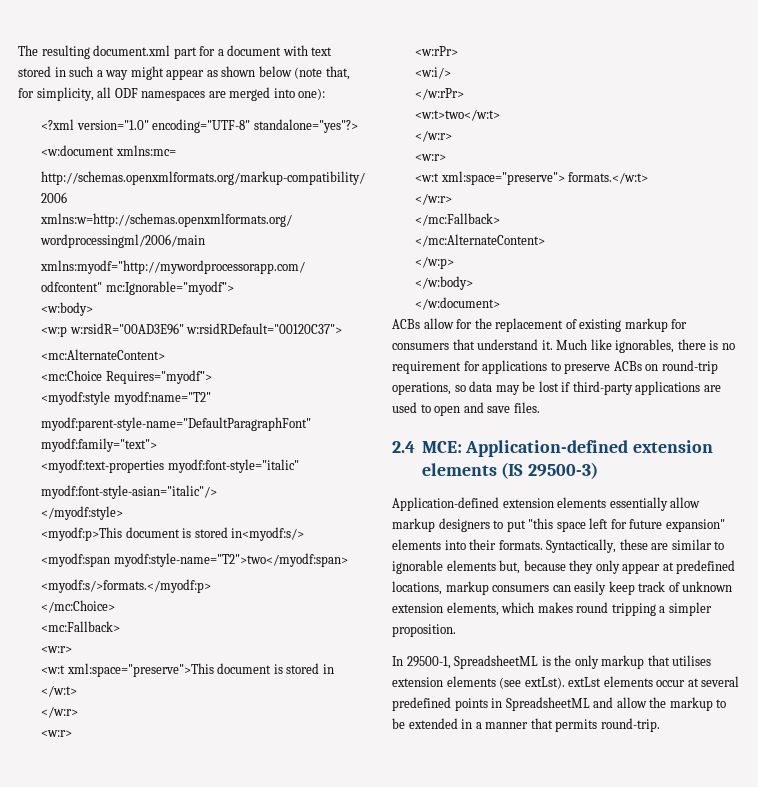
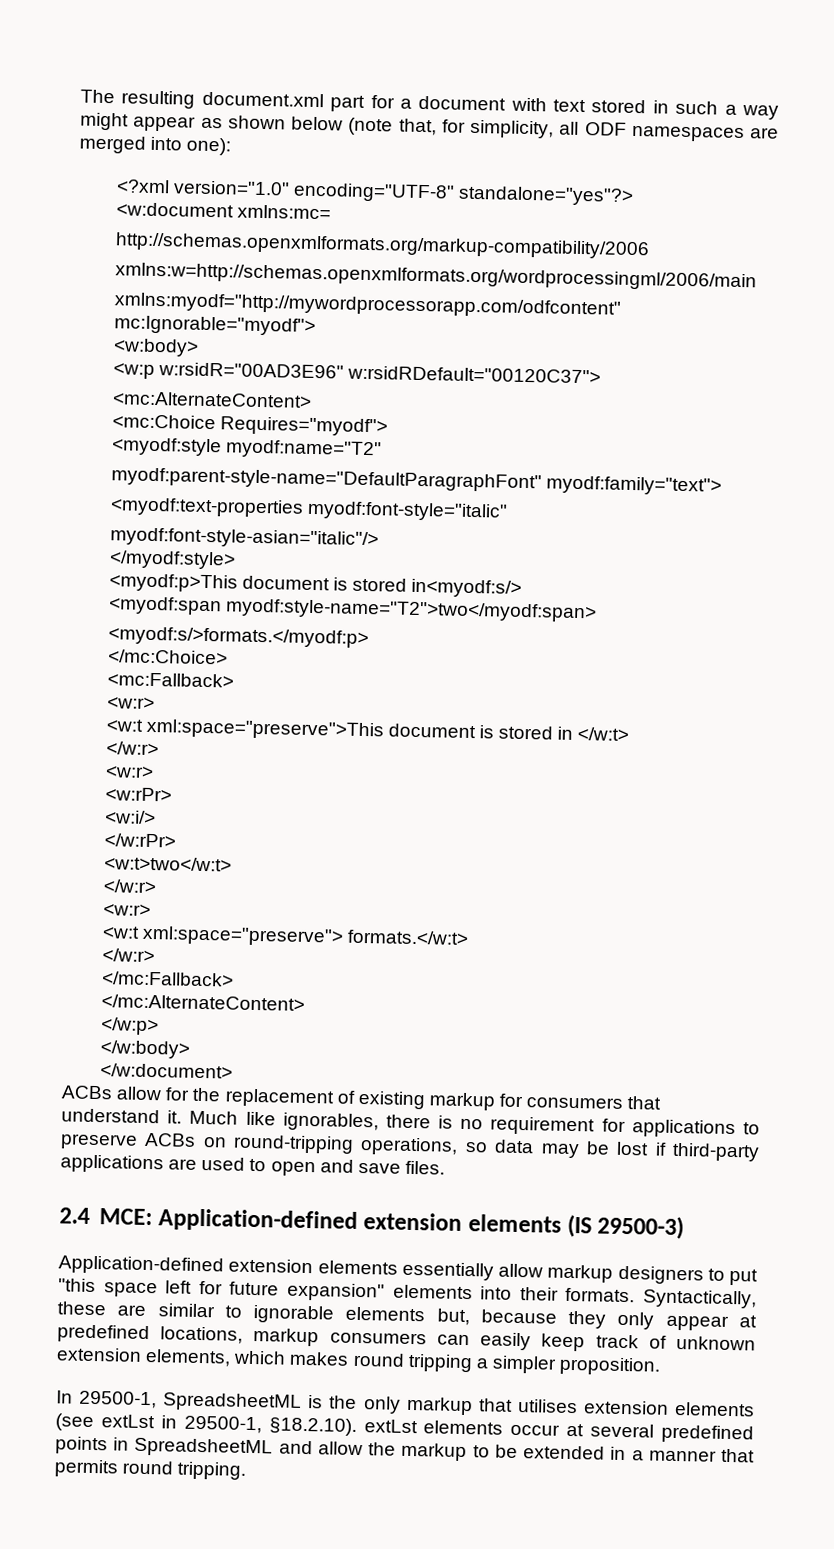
- Much like ignorables, there is no requirement for applications to preserve ACBs on round-trip operations, so data may be lost if third-party applications are used to open and save files.
+ Much like ignorables, there is no requirement for applications to preserve ACBs on round-tripping operations, so data may be lost if third-party applications are used to open and save files.
- In 29500-1, SpreadsheetML is the only markup that utilises extension elements (see extLst). extLst elements occur at several predefined points in SpreadsheetML and allow the markup to be extended in a manner that permits round-trip.
+ In 29500-1, SpreadsheetML is the only markup that utilises extension elements (see extLst in 29500-1, §18.2.10). extLst elements occur at several predefined points in SpreadsheetML and allow the markup to be extended in a manner that permits round tripping.

